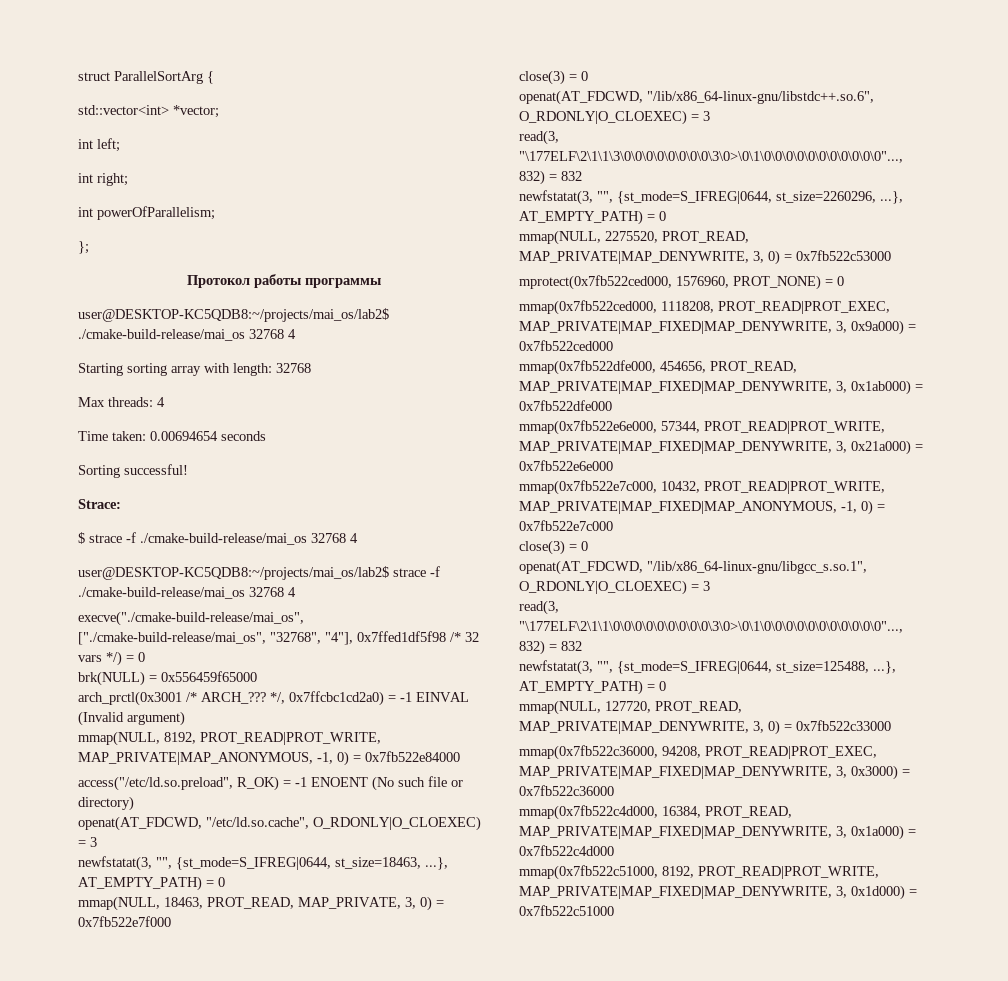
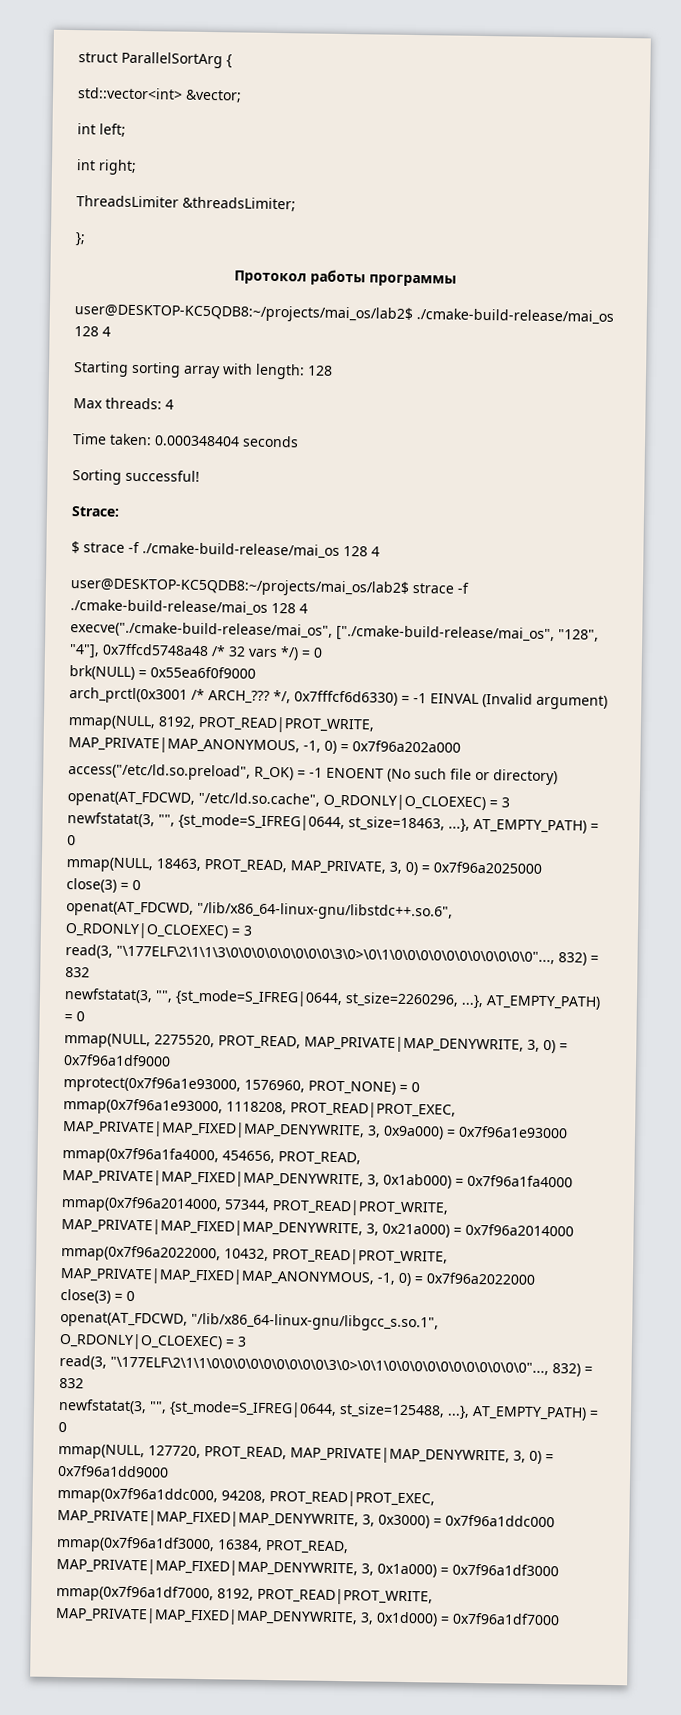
- std::vector<int> *vector;
+ std::vector<int> &vector;
- int powerOfParallelism;
+ ThreadsLimiter &threadsLimiter;
- user@DESKTOP-KC5QDB8:~/projects/mai_os/lab2$ ./cmake-build-release/mai_os 32768 4
+ user@DESKTOP-KC5QDB8:~/projects/mai_os/lab2$ ./cmake-build-release/mai_os 128 4
- Starting sorting array with length: 32768
+ Starting sorting array with length: 128
- Time taken: 0.00694654 seconds
+ Time taken: 0.000348404 seconds
- $ strace -f ./cmake-build-release/mai_os 32768 4
+ $ strace -f ./cmake-build-release/mai_os 128 4
- user@DESKTOP-KC5QDB8:~/projects/mai_os/lab2$ strace -f ./cmake-build-release/mai_os 32768 4
+ user@DESKTOP-KC5QDB8:~/projects/mai_os/lab2$ strace -f ./cmake-build-release/mai_os 128 4
- execve("./cmake-build-release/mai_os", ["./cmake-build-release/mai_os", "32768", "4"], 0x7ffed1df5f98 /* 32 vars */) = 0
+ execve("./cmake-build-release/mai_os", ["./cmake-build-release/mai_os", "128", "4"], 0x7ffcd5748a48 /* 32 vars */) = 0
- brk(NULL) = 0x556459f65000
+ brk(NULL) = 0x55ea6f0f9000
- */, 0x7ffcbc1cd2a0) = -1 EINVAL (Invalid argument)
+ */, 0x7fffcf6d6330) = -1 EINVAL (Invalid argument)
- mmap(NULL, 8192, PROT_READ|PROT_WRITE, MAP_PRIVATE|MAP_ANONYMOUS, -1, 0) = 0x7fb522e84000
+ mmap(NULL, 8192, PROT_READ|PROT_WRITE, MAP_PRIVATE|MAP_ANONYMOUS, -1, 0) = 0x7f96a202a000
- mmap(NULL, 18463, PROT_READ, MAP_PRIVATE, 3, 0) = 0x7fb522e7f000
+ mmap(NULL, 18463, PROT_READ, MAP_PRIVATE, 3, 0) = 0x7f96a2025000
- mmap(NULL, 2275520, PROT_READ, MAP_PRIVATE|MAP_DENYWRITE, 3, 0) = 0x7fb522c53000
- mprotect(0x7fb522ced000, 1576960, PROT_NONE) = 0
+ mmap(NULL, 2275520, PROT_READ, MAP_PRIVATE|MAP_DENYWRITE, 3, 0) = 0x7f96a1df9000
+ mprotect(0x7f96a1e93000, 1576960, PROT_NONE) = 0
- mmap(0x7fb522ced000, 1118208, PROT_READ|PROT_EXEC, MAP_PRIVATE|MAP_FIXED|MAP_DENYWRITE, 3, 0x9a000) = 0x7fb522ced000
- mmap(0x7fb522dfe000, 454656, PROT_READ, MAP_PRIVATE|MAP_FIXED|MAP_DENYWRITE, 3, 0x1ab000) = 0x7fb522dfe000
- mmap(0x7fb522e6e000, 57344, PROT_READ|PROT_WRITE, MAP_PRIVATE|MAP_FIXED|MAP_DENYWRITE, 3, 0x21a000) = 0x7fb522e6e000
- mmap(0x7fb522e7c000, 10432, PROT_READ|PROT_WRITE, MAP_PRIVATE|MAP_FIXED|MAP_ANONYMOUS, -1, 0) = 0x7fb522e7c000
+ mmap(0x7f96a1e93000, 1118208, PROT_READ|PROT_EXEC, MAP_PRIVATE|MAP_FIXED|MAP_DENYWRITE, 3, 0x9a000) = 0x7f96a1e93000
+ mmap(0x7f96a1fa4000, 454656, PROT_READ, MAP_PRIVATE|MAP_FIXED|MAP_DENYWRITE, 3, 0x1ab000) = 0x7f96a1fa4000
+ mmap(0x7f96a2014000, 57344, PROT_READ|PROT_WRITE, MAP_PRIVATE|MAP_FIXED|MAP_DENYWRITE, 3, 0x21a000) = 0x7f96a2014000
+ mmap(0x7f96a2022000, 10432, PROT_READ|PROT_WRITE, MAP_PRIVATE|MAP_FIXED|MAP_ANONYMOUS, -1, 0) = 0x7f96a2022000
- mmap(NULL, 127720, PROT_READ, MAP_PRIVATE|MAP_DENYWRITE, 3, 0) = 0x7fb522c33000
- mmap(0x7fb522c36000, 94208, PROT_READ|PROT_EXEC, MAP_PRIVATE|MAP_FIXED|MAP_DENYWRITE, 3, 0x3000) = 0x7fb522c36000
- mmap(0x7fb522c4d000, 16384, PROT_READ, MAP_PRIVATE|MAP_FIXED|MAP_DENYWRITE, 3, 0x1a000) = 0x7fb522c4d000
- mmap(0x7fb522c51000, 8192, PROT_READ|PROT_WRITE, MAP_PRIVATE|MAP_FIXED|MAP_DENYWRITE, 3, 0x1d000) = 0x7fb522c51000
+ mmap(NULL, 127720, PROT_READ, MAP_PRIVATE|MAP_DENYWRITE, 3, 0) = 0x7f96a1dd9000
+ mmap(0x7f96a1ddc000, 94208, PROT_READ|PROT_EXEC, MAP_PRIVATE|MAP_FIXED|MAP_DENYWRITE, 3, 0x3000) = 0x7f96a1ddc000
+ mmap(0x7f96a1df3000, 16384, PROT_READ, MAP_PRIVATE|MAP_FIXED|MAP_DENYWRITE, 3, 0x1a000) = 0x7f96a1df3000
+ mmap(0x7f96a1df7000, 8192, PROT_READ|PROT_WRITE, MAP_PRIVATE|MAP_FIXED|MAP_DENYWRITE, 3, 0x1d000) = 0x7f96a1df7000

